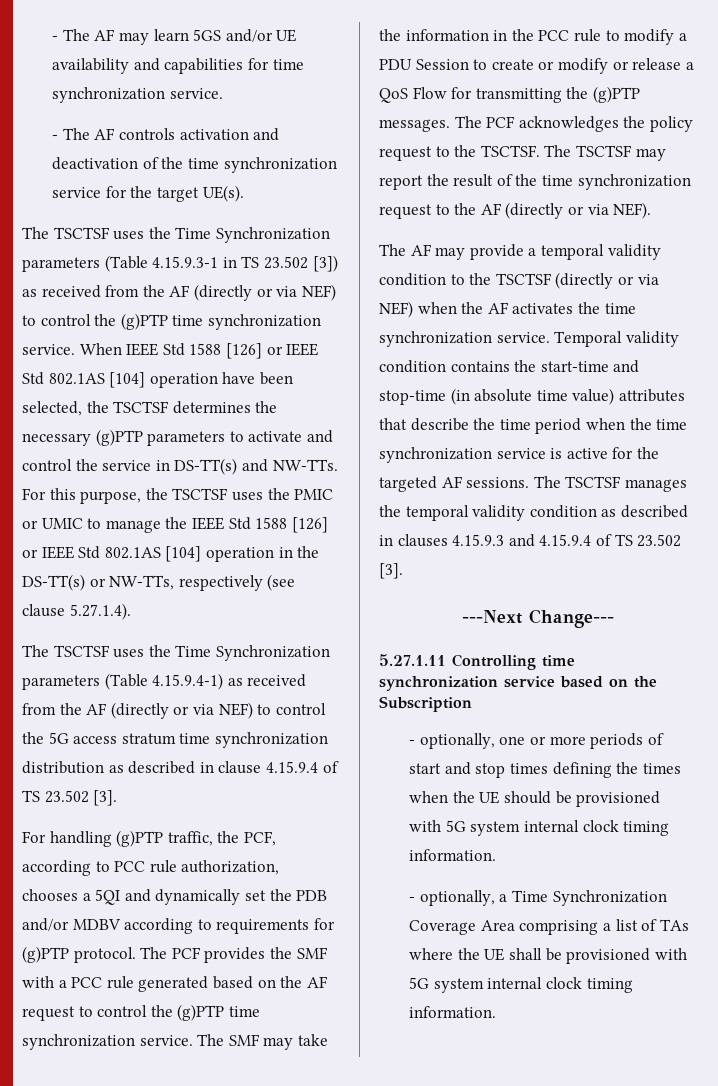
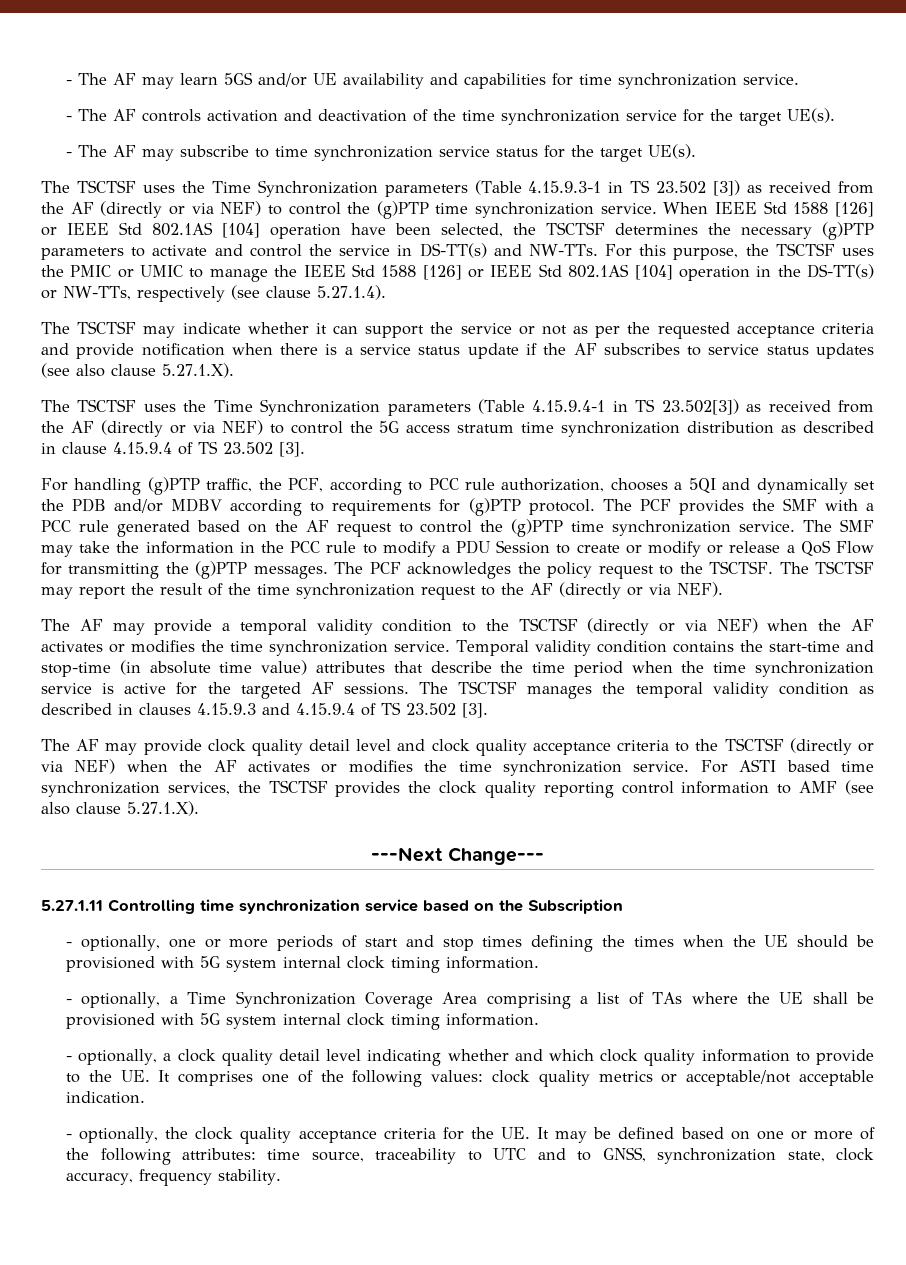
+ - The AF may subscribe to time synchronization service status for the target UE(s).
- The TSCTSF uses the Time Synchronization parameters (Table 4.15.9.4-1) as received from the AF (directly or via NEF) to control the 5G access stratum time synchronization distribution as described in clause 4.15.9.4 of TS 23.502 [3].
+ The TSCTSF may indicate whether it can support the service or not as per the requested acceptance criteria and provide notification when there is a service status update if the AF subscribes to service status updates (see also clause 5.27.1.X).
+ The TSCTSF uses the Time Synchronization parameters (Table 4.15.9.4-1 in TS 23.502[3]) as received from the AF (directly or via NEF) to control the 5G access stratum time synchronization distribution as described in clause 4.15.9.4 of TS 23.502 [3].
- The AF may provide a temporal validity condition to the TSCTSF (directly or via NEF) when the AF activates the time synchronization service.
+ The AF may provide a temporal validity condition to the TSCTSF (directly or via NEF) when the AF activates or modifies the time synchronization service.
+ The AF may provide clock quality detail level and clock quality acceptance criteria to the TSCTSF (directly or via NEF) when the AF activates or modifies the time synchronization service. For ASTI based time synchronization services, the TSCTSF provides the clock quality reporting control information to AMF (see also clause 5.27.1.X).
+ - optionally, a clock quality detail level indicating whether and which clock quality information to provide to the UE. It comprises one of the following values: clock quality metrics or acceptable/not acceptable indication.
+ - optionally, the clock quality acceptance criteria for the UE. It may be defined based on one or more of the following attributes: time source, traceability to UTC and to GNSS, synchronization state, clock accuracy, frequency stability.

